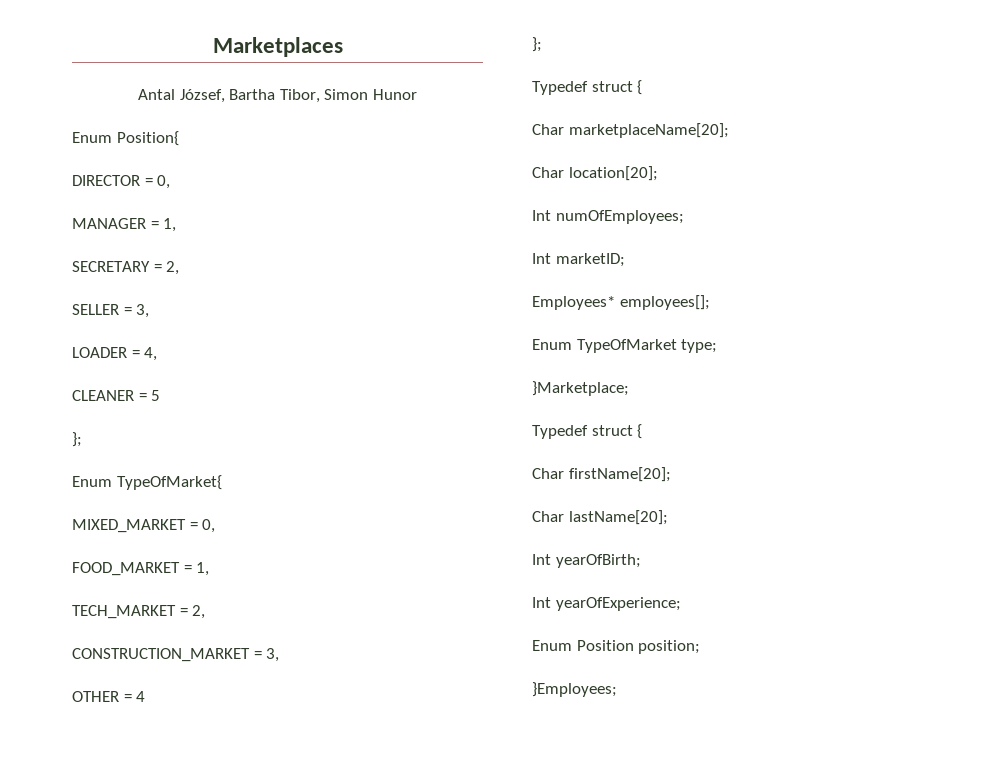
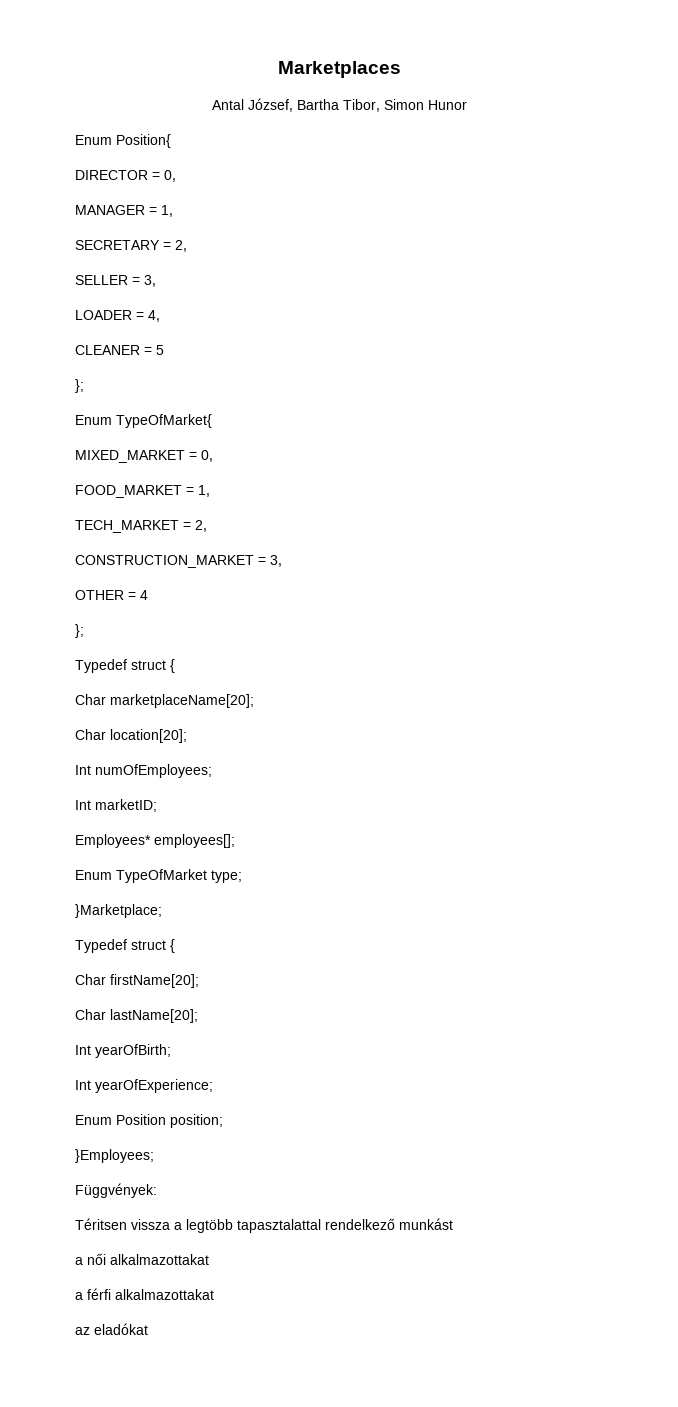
+ Függvények:
+ Téritsen vissza a legtöbb tapasztalattal rendelkező munkást
+ a női alkalmazottakat
+ a férfi alkalmazottakat
+ az eladókat

